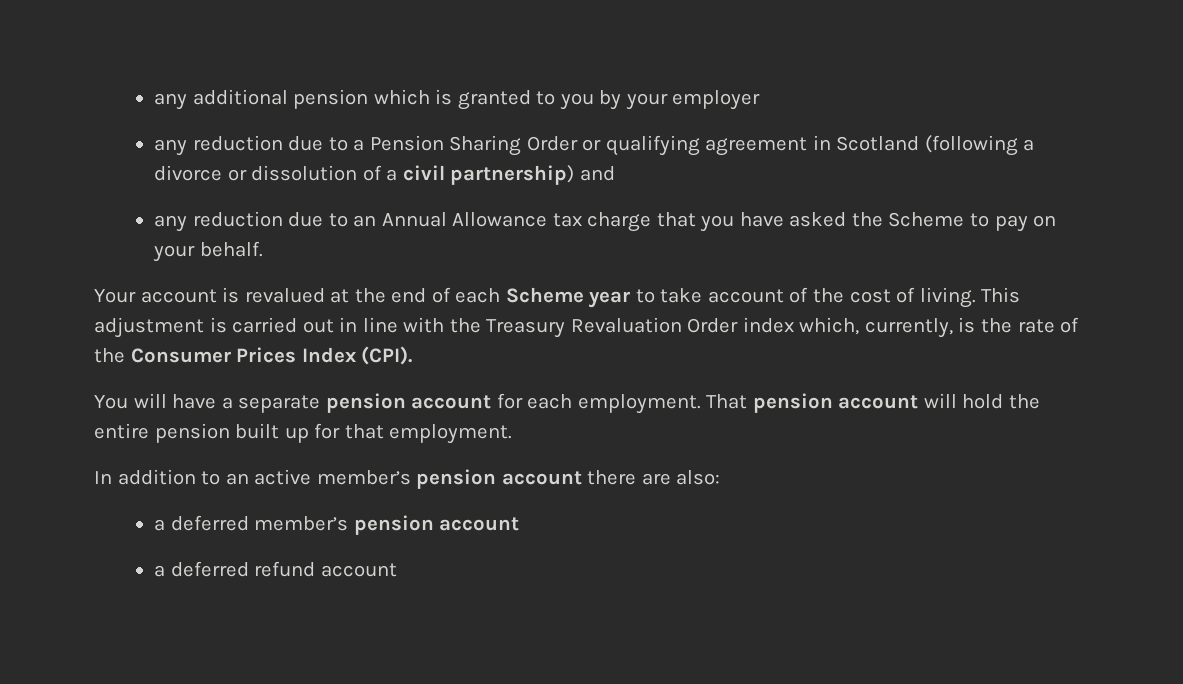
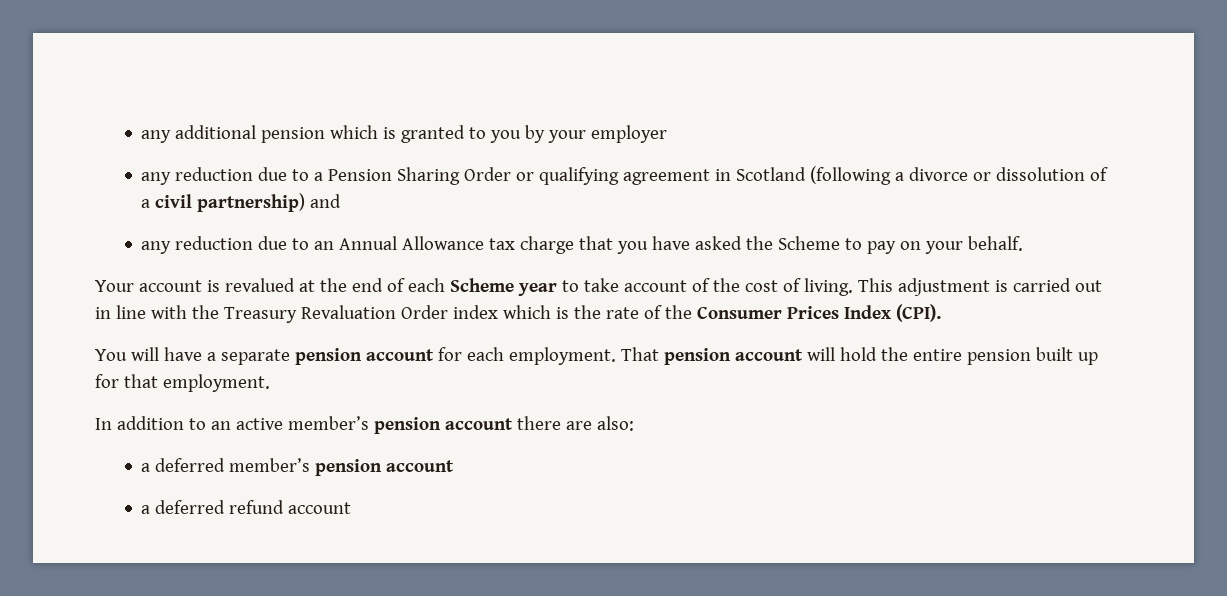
- This adjustment is carried out in line with the Treasury Revaluation Order index which, currently, is the rate of the Consumer Prices Index (CPI).
+ This adjustment is carried out in line with the Treasury Revaluation Order index which is the rate of the Consumer Prices Index (CPI).

